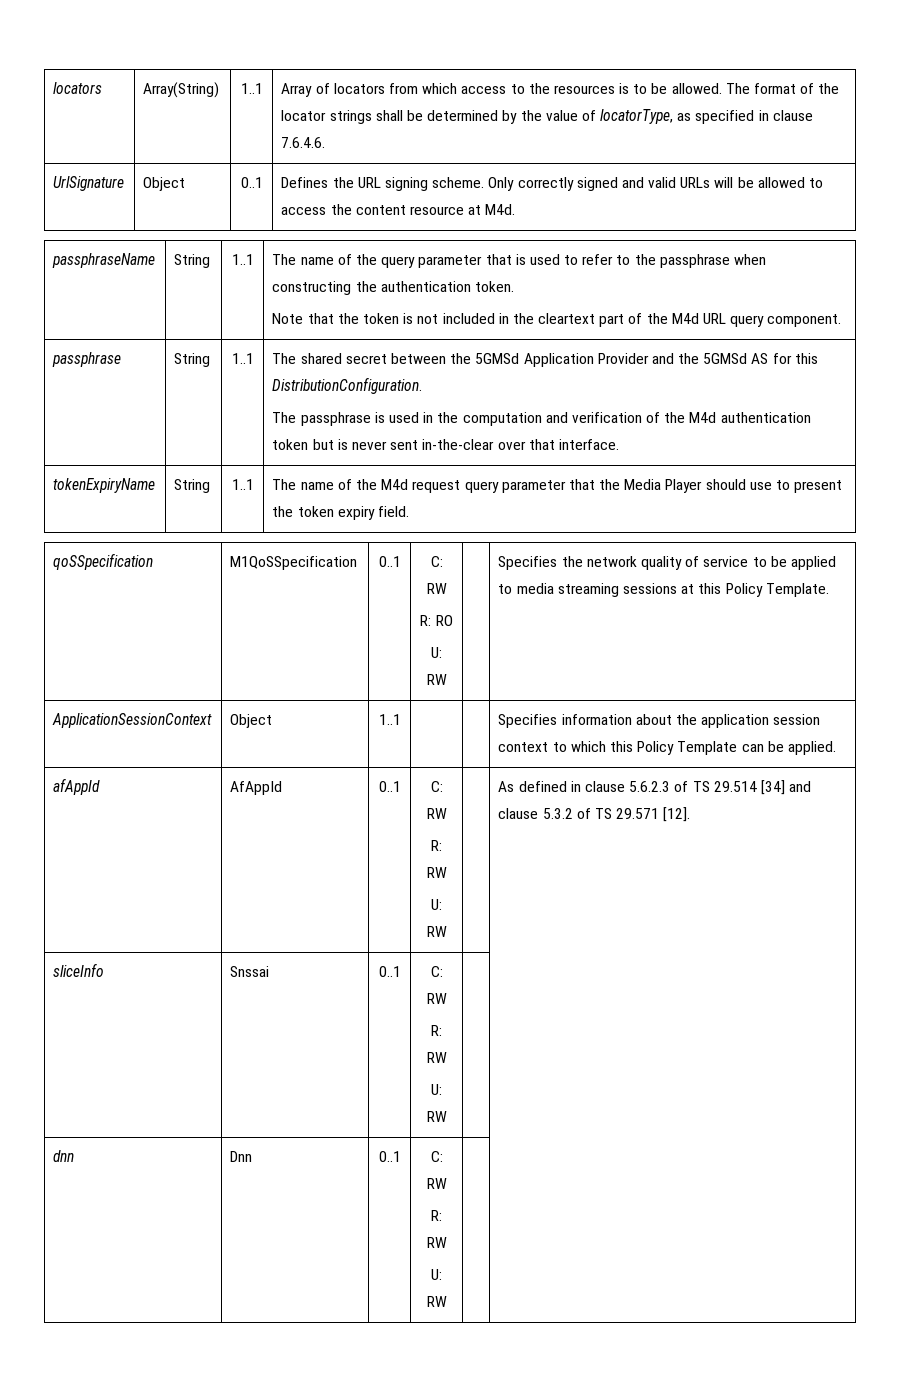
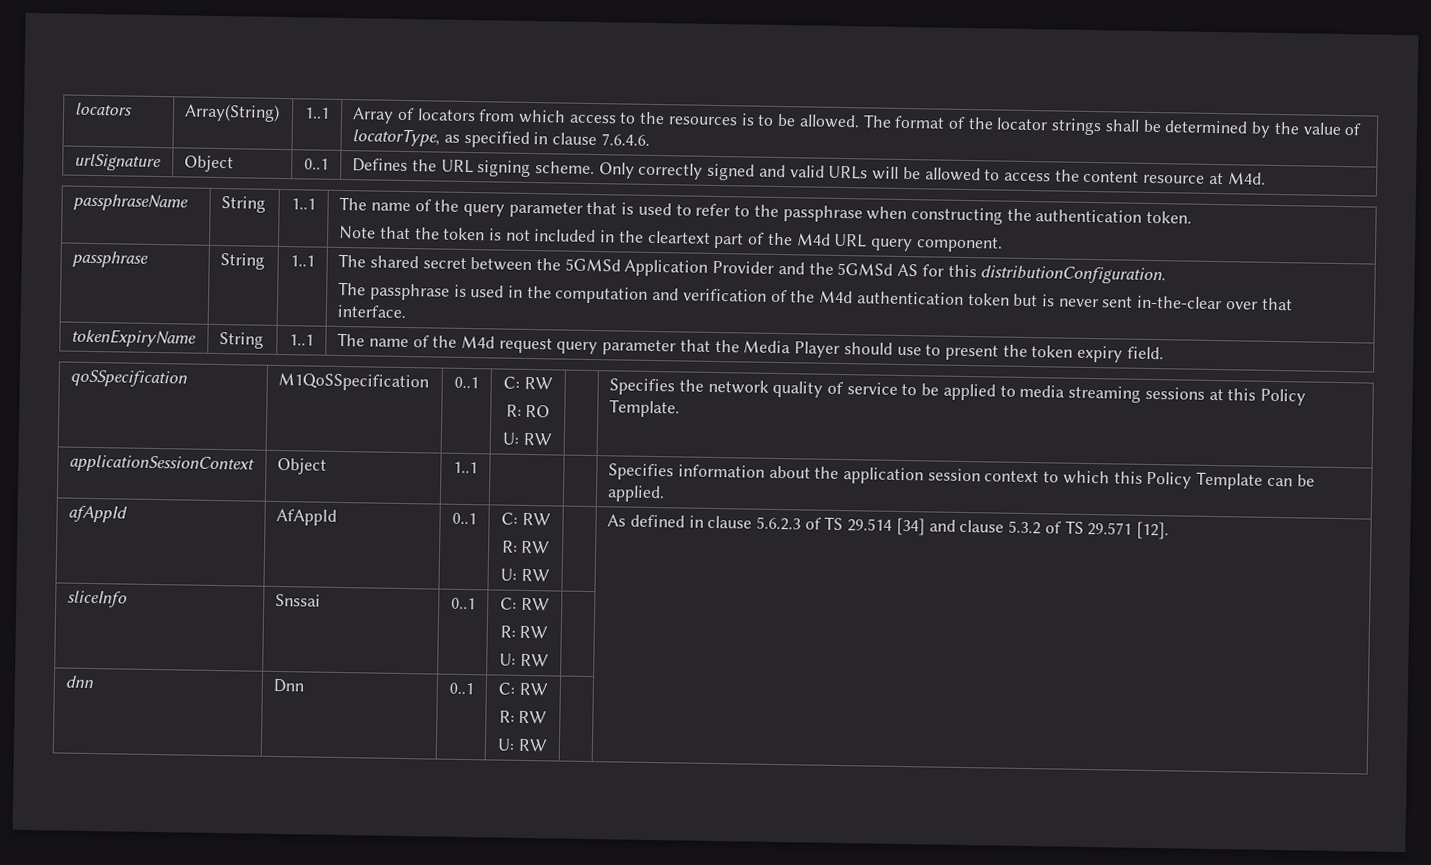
- UrlSignature | Object | 0..1 | Defines the URL signing scheme. Only correctly signed and valid URLs will be allowed to access the content resource at M4d.
+ urlSignature | Object | 0..1 | Defines the URL signing scheme. Only correctly signed and valid URLs will be allowed to access the content resource at M4d.
- passphrase | String | 1..1 | The shared secret between the 5GMSd Application Provider and the 5GMSd AS for this DistributionConfiguration.
+ passphrase | String | 1..1 | The shared secret between the 5GMSd Application Provider and the 5GMSd AS for this distributionConfiguration.
- ApplicationSessionContext | Object | 1..1 | | | Specifies information about the application session context to which this Policy Template can be applied.
+ applicationSessionContext | Object | 1..1 | | | Specifies information about the application session context to which this Policy Template can be applied.

